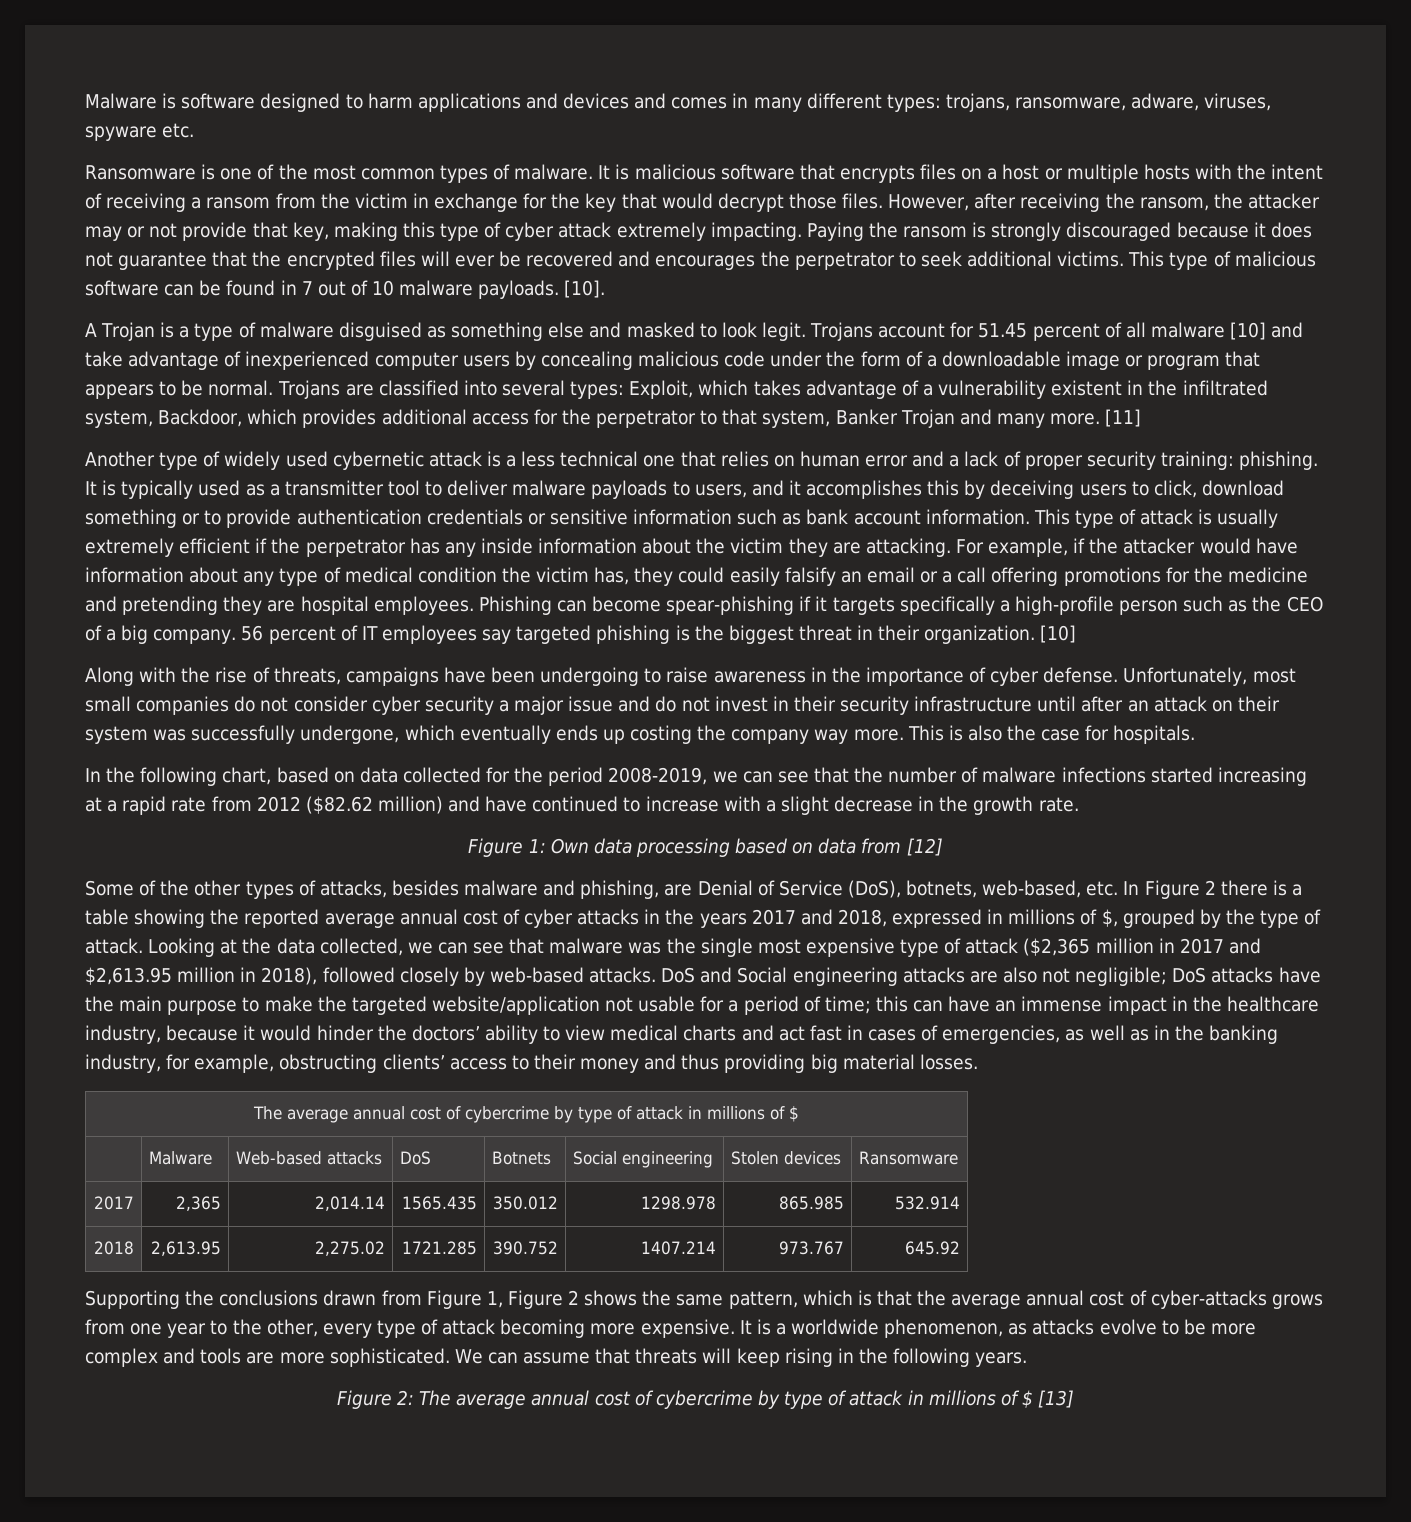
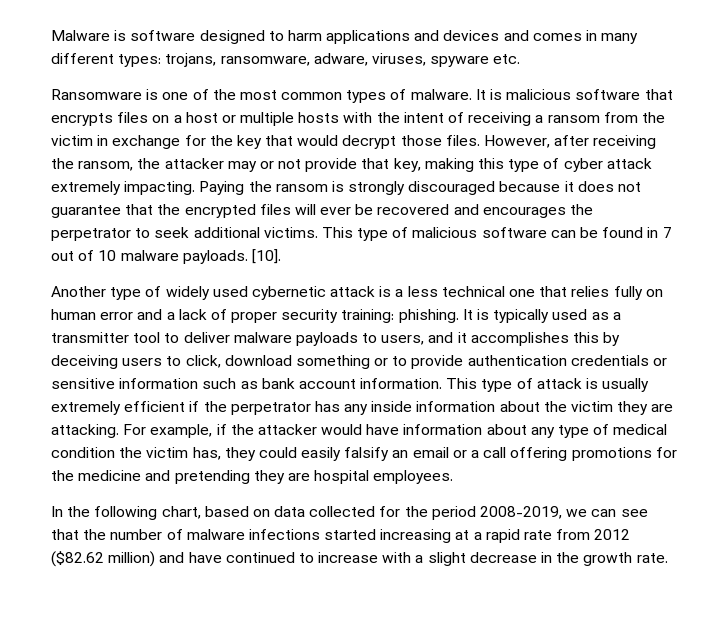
- A Trojan is a type of malware disguised as something else and masked to look legit. Trojans account for 51.45 percent of all malware [10] and take advantage of inexperienced computer users by concealing malicious code under the form of a downloadable image or program that appears to be normal. Trojans are classified into several types: Exploit, which takes advantage of a vulnerability existent in the infiltrated system, Backdoor, which provides additional access for the perpetrator to that system, Banker Trojan and many more. [11]
- Another type of widely used cybernetic attack is a less technical one that relies on human error and a lack of proper security training: phishing.
+ Another type of widely used cybernetic attack is a less technical one that relies fully on human error and a lack of proper security training: phishing.
- Phishing can become spear-phishing if it targets specifically a high-profile person such as the CEO of a big company. 56 percent of IT employees say targeted phishing is the biggest threat in their organization. [10]
- Along with the rise of threats, campaigns have been undergoing to raise awareness in the importance of cyber defense. Unfortunately, most small companies do not consider cyber security a major issue and do not invest in their security infrastructure until after an attack on their system was successfully undergone, which eventually ends up costing the company way more. This is also the case for hospitals.
- Figure 1: Own data processing based on data from [12]
- Some of the other types of attacks, besides malware and phishing, are Denial of Service (DoS), botnets, web-based, etc. In Figure 2 there is a table showing the reported average annual cost of cyber attacks in the years 2017 and 2018, expressed in millions of $, grouped by the type of attack. Looking at the data collected, we can see that malware was the single most expensive type of attack ($2,365 million in 2017 and $2,613.95 million in 2018), followed closely by web-based attacks. DoS and Social engineering attacks are also not negligible; DoS attacks have the main purpose to make the targeted website/application not usable for a period of time; this can have an immense impact in the healthcare industry, because it would hinder the doctors’ ability to view medical charts and act fast in cases of emergencies, as well as in the banking industry, for example, obstructing clients’ access to their money and thus providing big material losses.
- The average annual cost of cybercrime by type of attack in millions of $
- | Malware | Web-based attacks | DoS | Botnets | Social engineering | Stolen devices | Ransomware
- 2017 | 2,365 | 2,014.14 | 1565.435 | 350.012 | 1298.978 | 865.985 | 532.914
- 2018 | 2,613.95 | 2,275.02 | 1721.285 | 390.752 | 1407.214 | 973.767 | 645.92
- Supporting the conclusions drawn from Figure 1, Figure 2 shows the same pattern, which is that the average annual cost of cyber-attacks grows from one year to the other, every type of attack becoming more expensive. It is a worldwide phenomenon, as attacks evolve to be more complex and tools are more sophisticated. We can assume that threats will keep rising in the following years.
- Figure 2: The average annual cost of cybercrime by type of attack in millions of $ [13]

